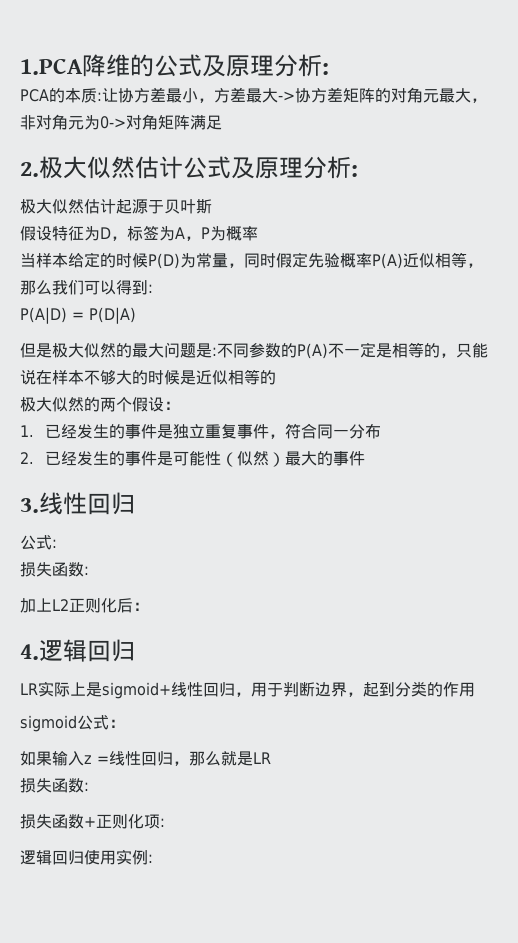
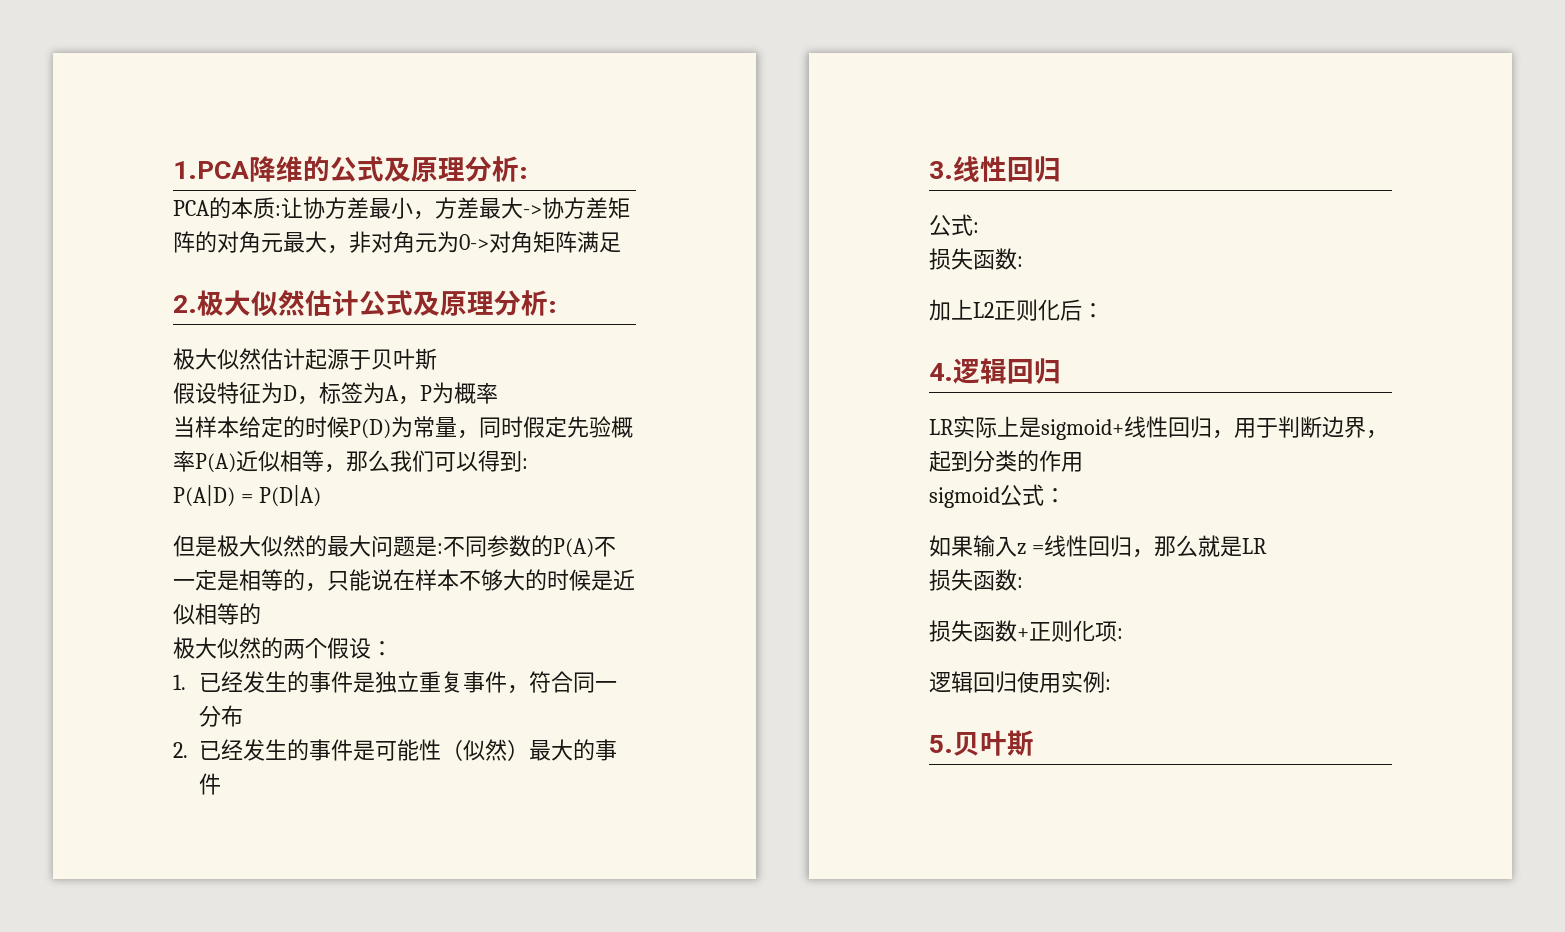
+ 5.贝叶斯

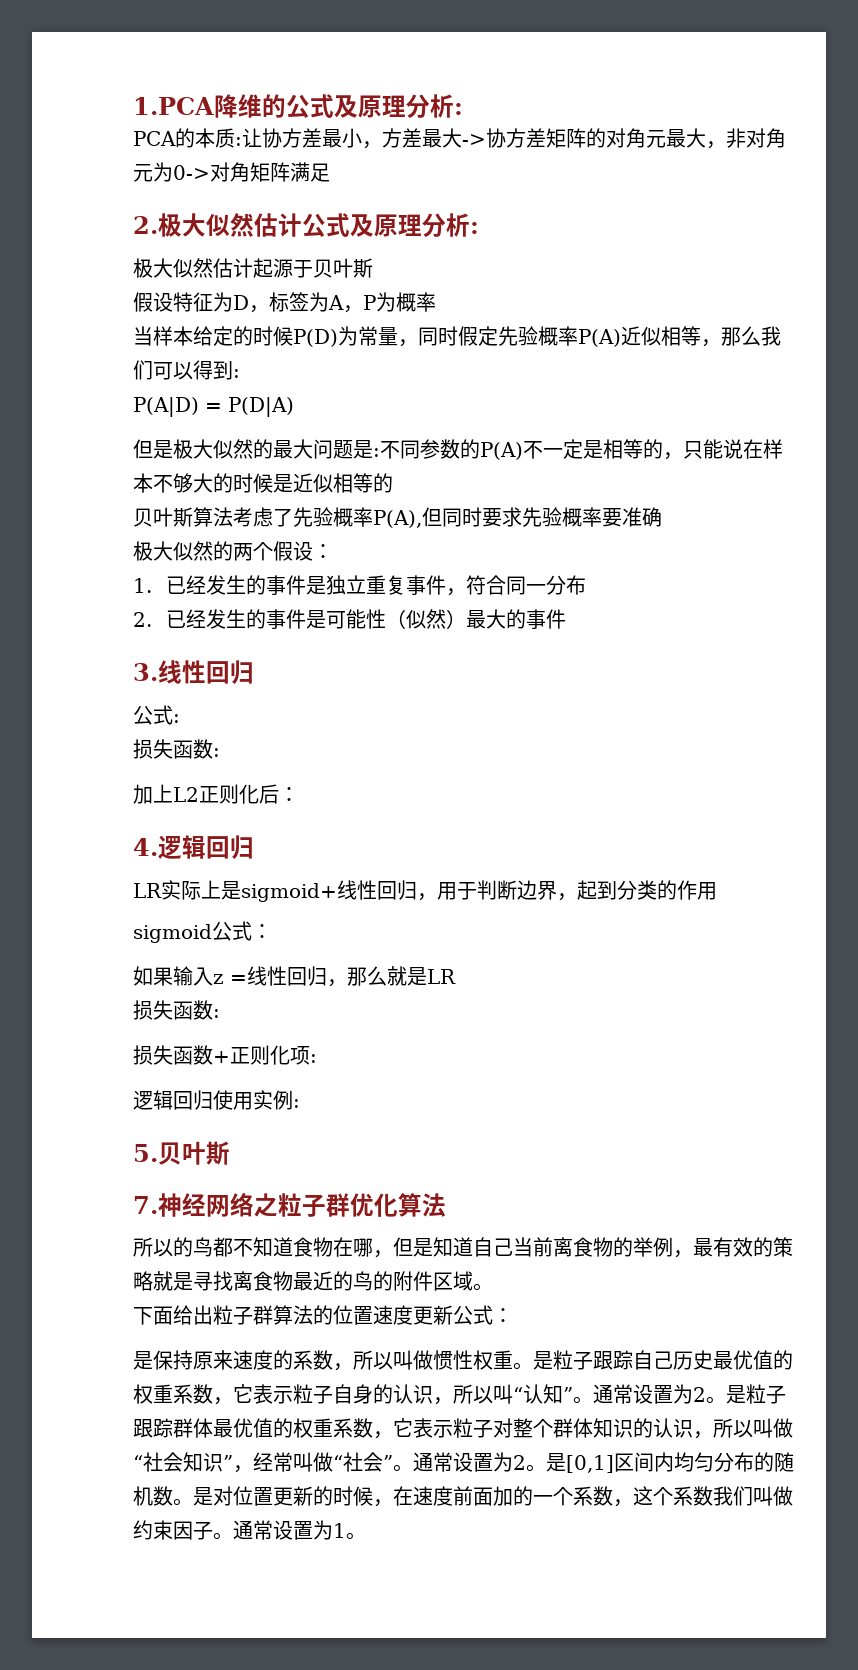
+ 贝叶斯算法考虑了先验概率P(A),但同时要求先验概率要准确
+ 7.神经网络之粒子群优化算法
+ 所以的鸟都不知道食物在哪，但是知道自己当前离食物的举例，最有效的策略就是寻找离食物最近的鸟的附件区域。
+ 下面给出粒子群算法的位置速度更新公式：
+ 是保持原来速度的系数，所以叫做惯性权重。是粒子跟踪自己历史最优值的权重系数，它表示粒子自身的认识，所以叫“认知”。通常设置为2。是粒子跟踪群体最优值的权重系数，它表示粒子对整个群体知识的认识，所以叫做“社会知识”，经常叫做“社会”。通常设置为2。是[0,1]区间内均匀分布的随机数。是对位置更新的时候，在速度前面加的一个系数，这个系数我们叫做约束因子。通常设置为1。

